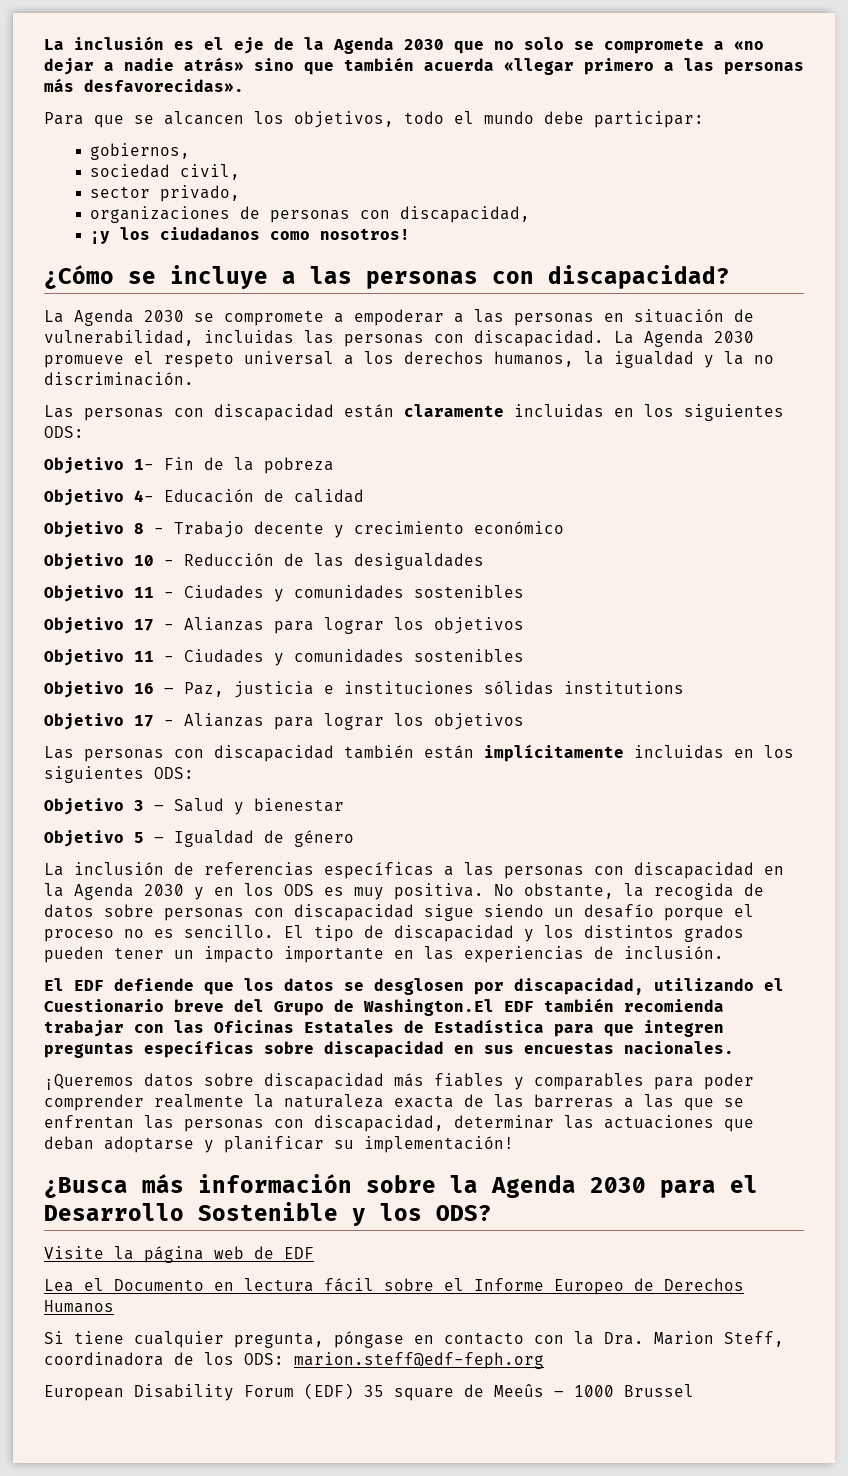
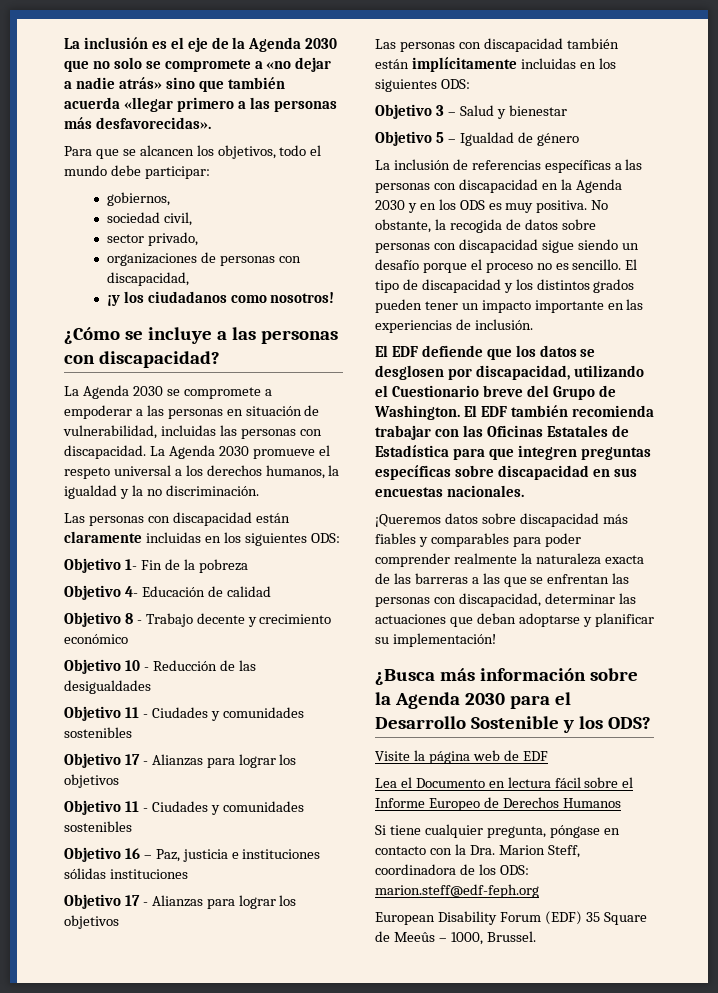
- Objetivo 16 – Paz, justicia e instituciones sólidas institutions
+ Objetivo 16 – Paz, justicia e instituciones sólidas instituciones
- El EDF defiende que los datos se desglosen por discapacidad, utilizando el Cuestionario breve del Grupo de Washington.El EDF también recomienda trabajar con las Oficinas Estatales de Estadística para que integren preguntas específicas sobre discapacidad en sus encuestas nacionales.
+ El EDF defiende que los datos se desglosen por discapacidad, utilizando el Cuestionario breve del Grupo de Washington. El EDF también recomienda trabajar con las Oficinas Estatales de Estadística para que integren preguntas específicas sobre discapacidad en sus encuestas nacionales.
- European Disability Forum (EDF) 35 square de Meeûs – 1000 Brussel
+ European Disability Forum (EDF) 35 Square de Meeûs – 1000, Brussel.

